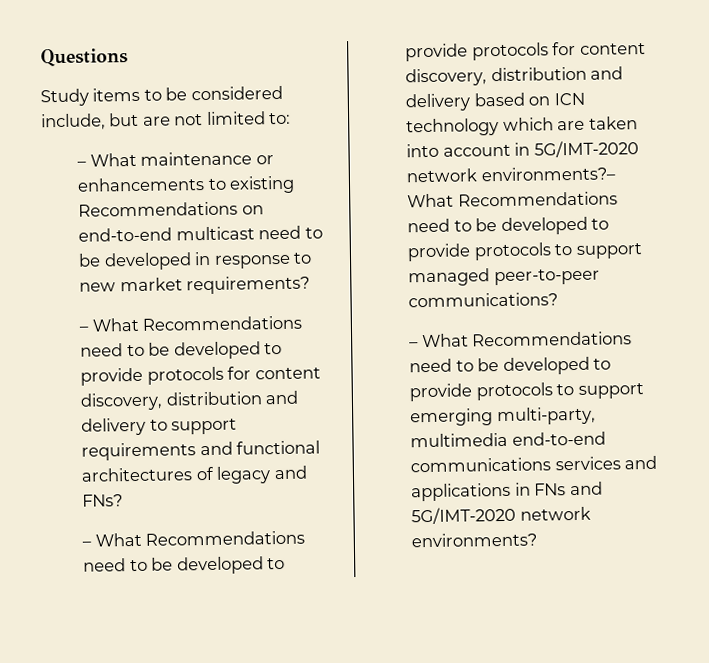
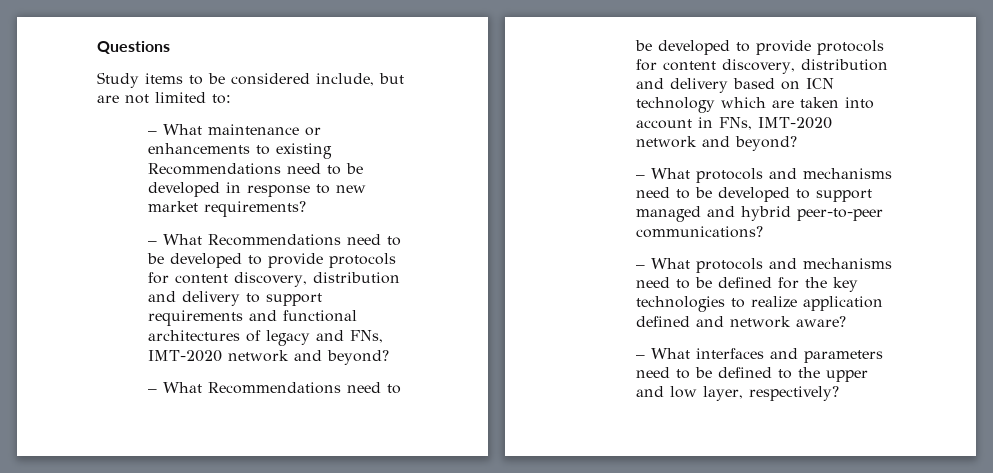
- – What maintenance or enhancements to existing Recommendations on end-to-end multicast need to be developed in response to new market requirements?
+ – What maintenance or enhancements to existing Recommendations need to be developed in response to new market requirements?
- – What Recommendations need to be developed to provide protocols for content discovery, distribution and delivery to support requirements and functional architectures of legacy and FNs?
+ – What Recommendations need to be developed to provide protocols for content discovery, distribution and delivery to support requirements and functional architectures of legacy and FNs, IMT-2020 network and beyond?
- – What Recommendations need to be developed to provide protocols for content discovery, distribution and delivery based on ICN technology which are taken into account in 5G/IMT-2020 network environments?– What Recommendations need to be developed to provide protocols to support managed peer-to-peer communications?
+ – What Recommendations need to be developed to provide protocols for content discovery, distribution and delivery based on ICN technology which are taken into account in FNs, IMT-2020 network and beyond?
+ – What protocols and mechanisms need to be developed to support managed and hybrid peer-to-peer communications?
- – What Recommendations need to be developed to provide protocols to support emerging multi-party, multimedia end-to-end communications services and applications in FNs and 5G/IMT-2020 network environments?
+ – What protocols and mechanisms need to be defined for the key technologies to realize application defined and network aware?
+ – What interfaces and parameters need to be defined to the upper and low layer, respectively?

